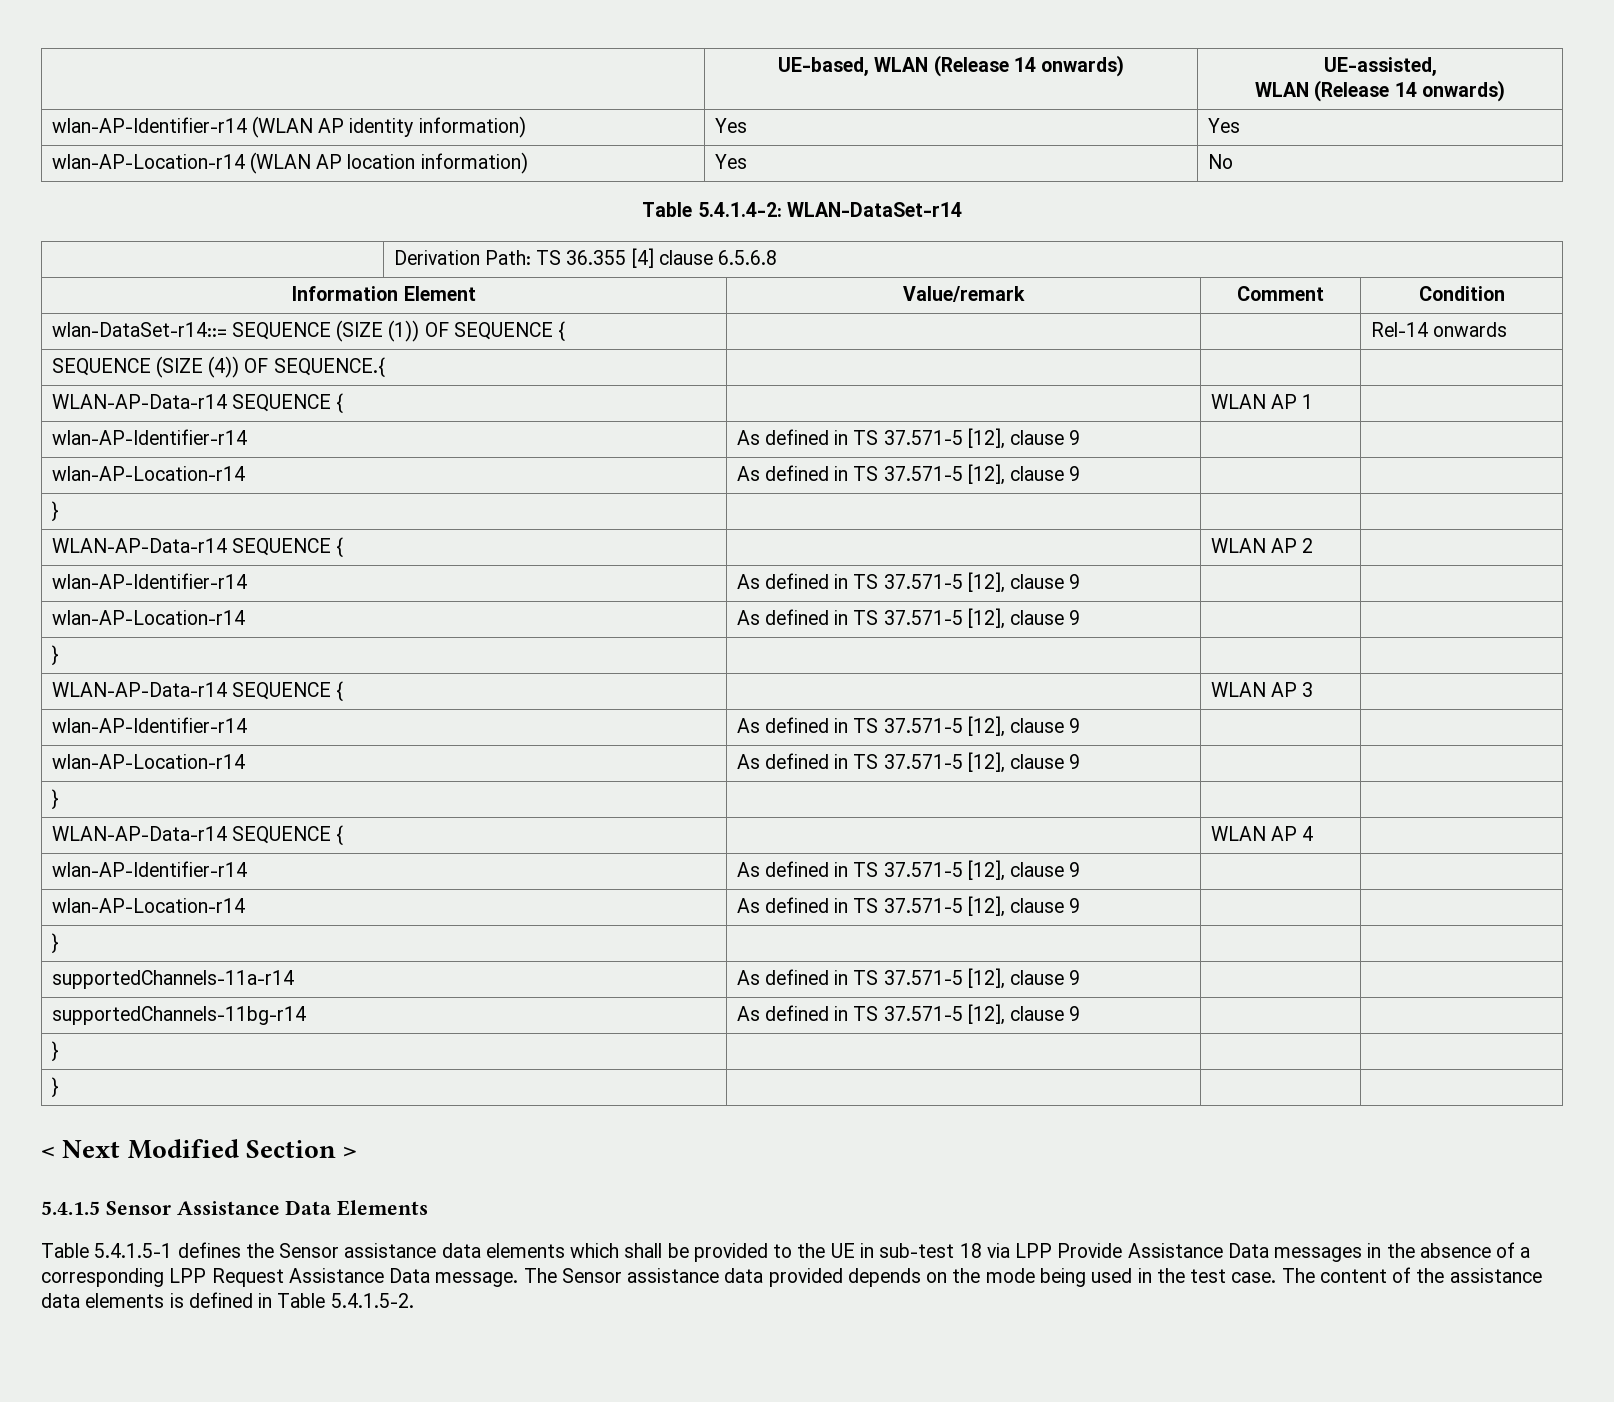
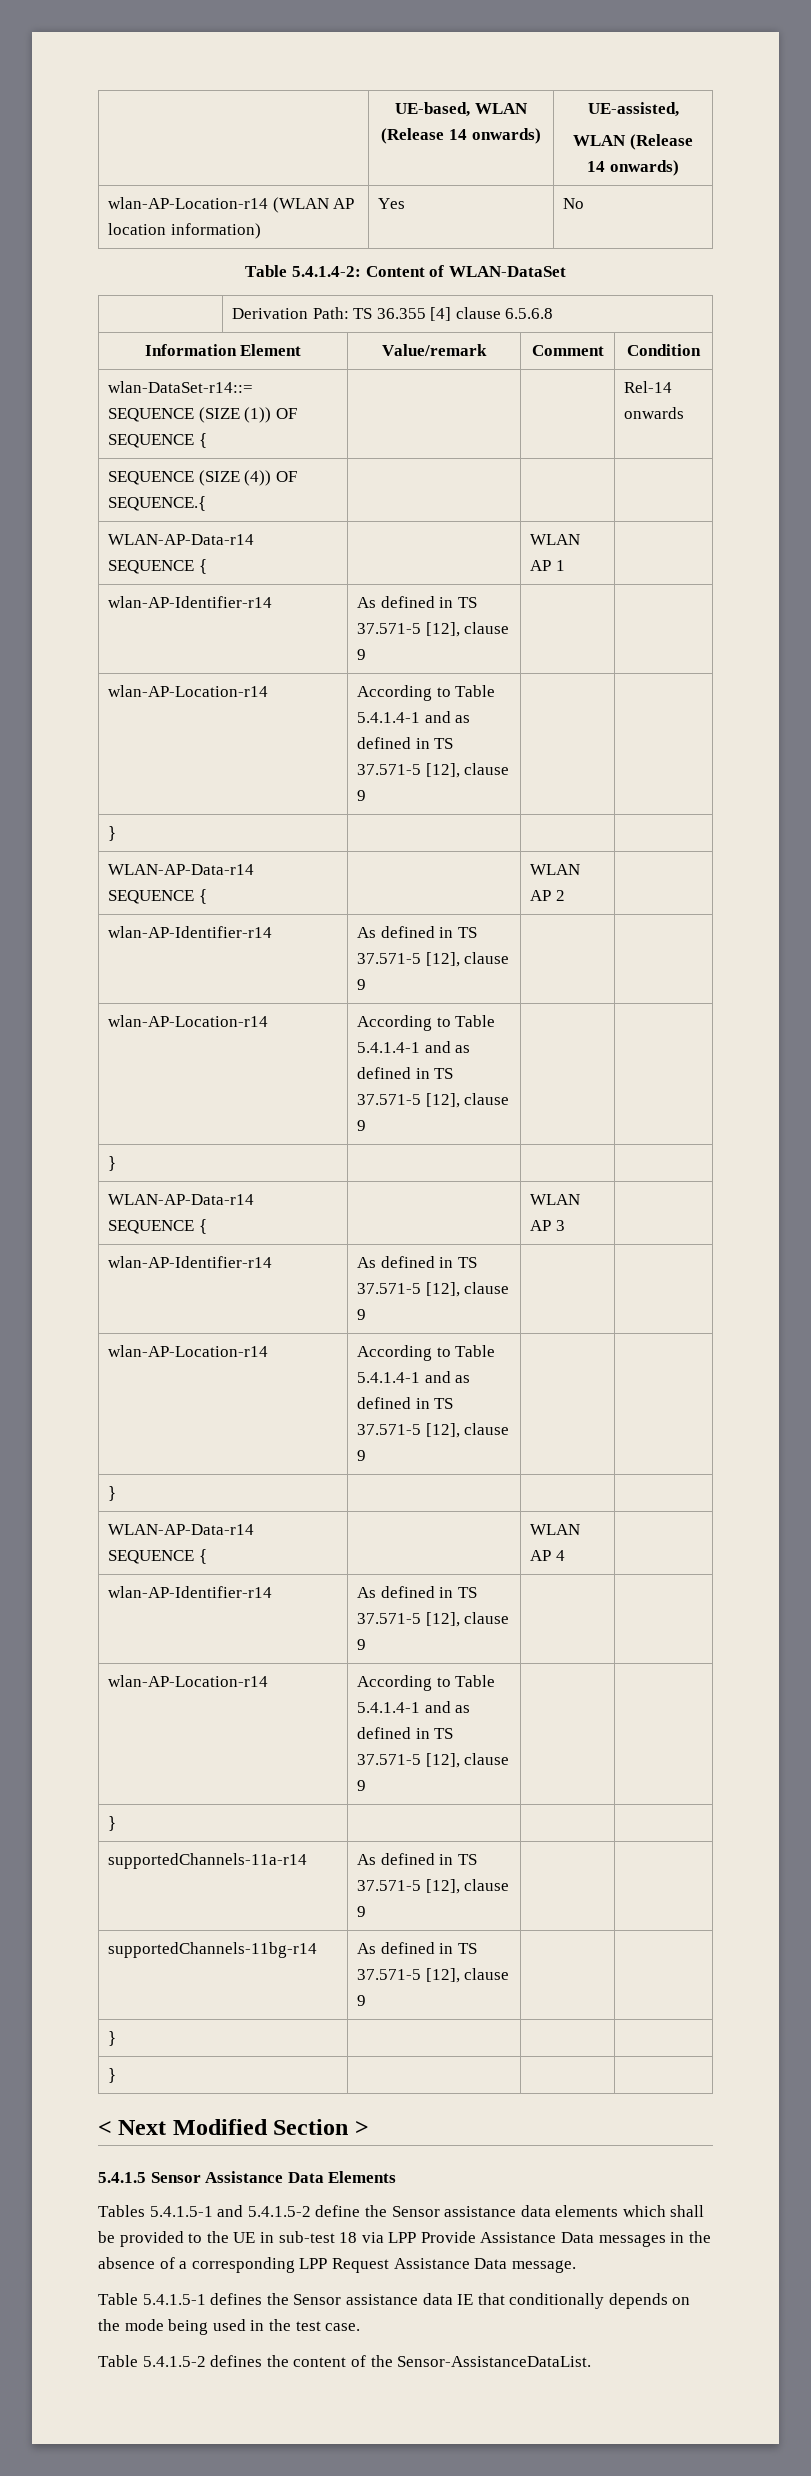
- wlan-AP-Identifier-r14 (WLAN AP identity information) | Yes | Yes
- Table 5.4.1.4-2: WLAN-DataSet-r14
+ Table 5.4.1.4-2: Content of WLAN-DataSet
  WLAN-AP-Data-r14 SEQUENCE { | | WLAN AP 1 |
  wlan-AP-Identifier-r14 | As defined in TS 37.571-5 [12], clause 9 | |
- wlan-AP-Location-r14 | As defined in TS 37.571-5 [12], clause 9 | |
+ wlan-AP-Location-r14 | According to Table 5.4.1.4-1 and as defined in TS 37.571-5 [12], clause 9 | |
  WLAN-AP-Data-r14 SEQUENCE { | | WLAN AP 2 |
  wlan-AP-Identifier-r14 | As defined in TS 37.571-5 [12], clause 9 | |
- wlan-AP-Location-r14 | As defined in TS 37.571-5 [12], clause 9 | |
+ wlan-AP-Location-r14 | According to Table 5.4.1.4-1 and as defined in TS 37.571-5 [12], clause 9 | |
  WLAN-AP-Data-r14 SEQUENCE { | | WLAN AP 3 |
  wlan-AP-Identifier-r14 | As defined in TS 37.571-5 [12], clause 9 | |
- wlan-AP-Location-r14 | As defined in TS 37.571-5 [12], clause 9 | |
+ wlan-AP-Location-r14 | According to Table 5.4.1.4-1 and as defined in TS 37.571-5 [12], clause 9 | |
  WLAN-AP-Data-r14 SEQUENCE { | | WLAN AP 4 |
  wlan-AP-Identifier-r14 | As defined in TS 37.571-5 [12], clause 9 | |
- wlan-AP-Location-r14 | As defined in TS 37.571-5 [12], clause 9 | |
+ wlan-AP-Location-r14 | According to Table 5.4.1.4-1 and as defined in TS 37.571-5 [12], clause 9 | |
- Table 5.4.1.5-1 defines the Sensor assistance data elements which shall be provided to the UE in sub-test 18 via LPP Provide Assistance Data messages in the absence of a corresponding LPP Request Assistance Data message. The Sensor assistance data provided depends on the mode being used in the test case. The content of the assistance data elements is defined in Table 5.4.1.5-2.
+ Tables 5.4.1.5-1 and 5.4.1.5-2 define the Sensor assistance data elements which shall be provided to the UE in sub-test 18 via LPP Provide Assistance Data messages in the absence of a corresponding LPP Request Assistance Data message.
+ Table 5.4.1.5-1 defines the Sensor assistance data IE that conditionally depends on the mode being used in the test case.
+ Table 5.4.1.5-2 defines the content of the Sensor-AssistanceDataList.

